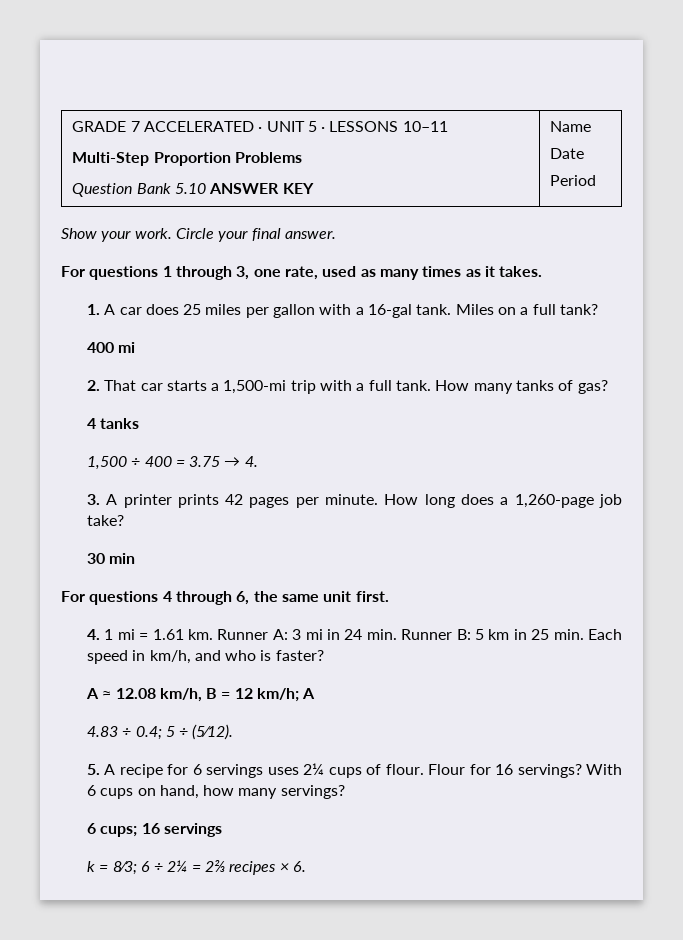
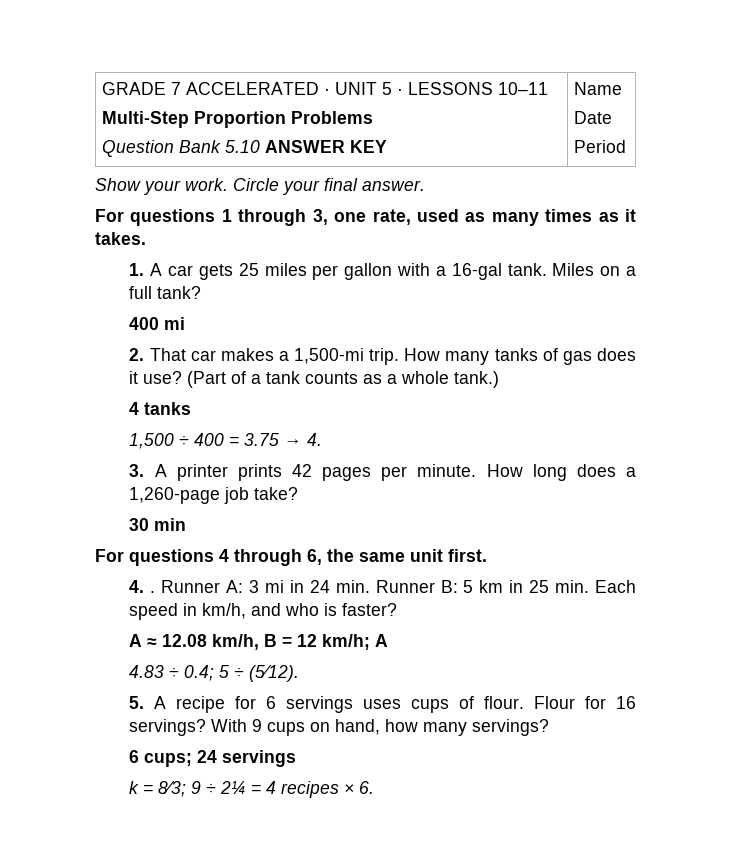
- 1. A car does 25 miles per gallon with a 16-gal tank.
+ 1. A car gets 25 miles per gallon with a 16-gal tank.
- 2. That car starts a 1,500-mi trip with a full tank. How many tanks of gas?
+ 2. That car makes a 1,500-mi trip. How many tanks of gas does it use? (Part of a tank counts as a whole tank.)
- 4. 1 mi = 1.61 km.
+ 4. .
- 5. A recipe for 6 servings uses 2¼ cups of flour.
+ 5. A recipe for 6 servings uses cups of flour.
- With 6 cups on hand, how many servings?
+ With 9 cups on hand, how many servings?
- 6 cups; 16 servings
+ 6 cups; 24 servings
- k = 8⁄3; 6 ÷ 2¼ = 2⅔ recipes × 6.
+ k = 8⁄3; 9 ÷ 2¼ = 4 recipes × 6.

